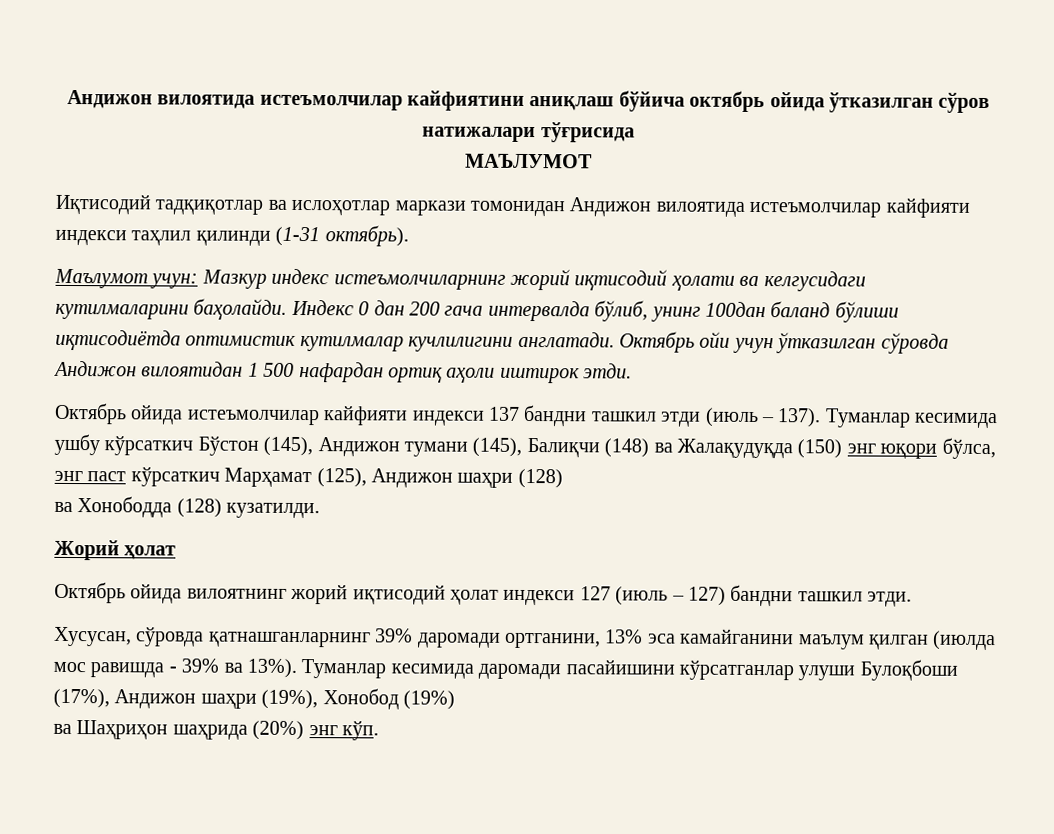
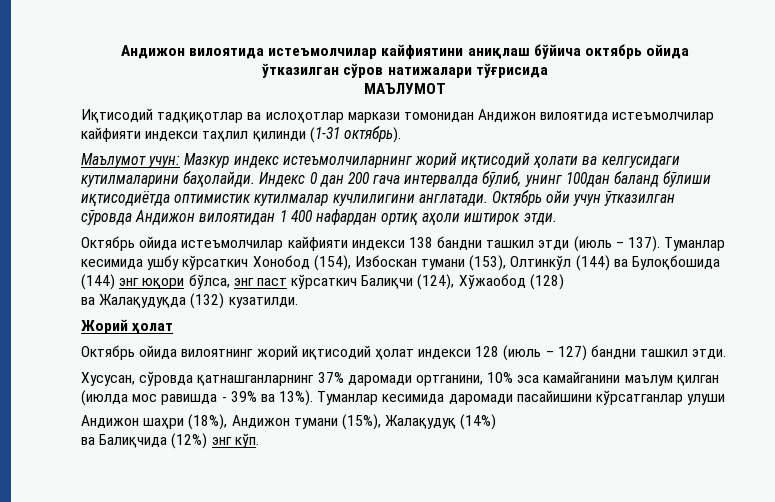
- Октябрь ойи учун ўтказилган сўровда Андижон вилоятидан 1 500 нафардан ортиқ аҳоли иштирок этди.
+ Октябрь ойи учун ўтказилган сўровда Андижон вилоятидан 1 400 нафардан ортиқ аҳоли иштирок этди.
- Октябрь ойида истеъмолчилар кайфияти индекси 137 бандни ташкил этди (июль – 137).
+ Октябрь ойида истеъмолчилар кайфияти индекси 138 бандни ташкил этди (июль – 137).
- Туманлар кесимида ушбу кўрсаткич Бўстон (145), Андижон тумани (145), Балиқчи (148) ва Жалақудуқда (150) энг юқори бўлса, энг паст кўрсаткич Марҳамат (125), Андижон шаҳри (128)
+ Туманлар кесимида ушбу кўрсаткич Хонобод (154), Избоскан тумани (153), Олтинкўл (144) ва Булоқбошида (144) энг юқори бўлса, энг паст кўрсаткич Балиқчи (124), Хўжаобод (128)
- ва Хонободда (128) кузатилди.
+ ва Жалақудуқда (132) кузатилди.
- Октябрь ойида вилоятнинг жорий иқтисодий ҳолат индекси 127 (июль – 127) бандни ташкил этди.
+ Октябрь ойида вилоятнинг жорий иқтисодий ҳолат индекси 128 (июль – 127) бандни ташкил этди.
- Хусусан, сўровда қатнашганларнинг 39% даромади ортганини, 13% эса камайганини маълум қилган (июлда мос равишда - 39% ва 13%).
+ Хусусан, сўровда қатнашганларнинг 37% даромади ортганини, 10% эса камайганини маълум қилган (июлда мос равишда - 39% ва 13%).
- Туманлар кесимида даромади пасайишини кўрсатганлар улуши Булоқбоши (17%), Андижон шаҳри (19%), Хонобод (19%)
- ва Шаҳриҳон шаҳрида (20%) энг кўп.
+ Туманлар кесимида даромади пасайишини кўрсатганлар улуши
+ Андижон шаҳри (18%), Андижон тумани (15%), Жалақудуқ (14%)
+ ва Балиқчида (12%) энг кўп.

